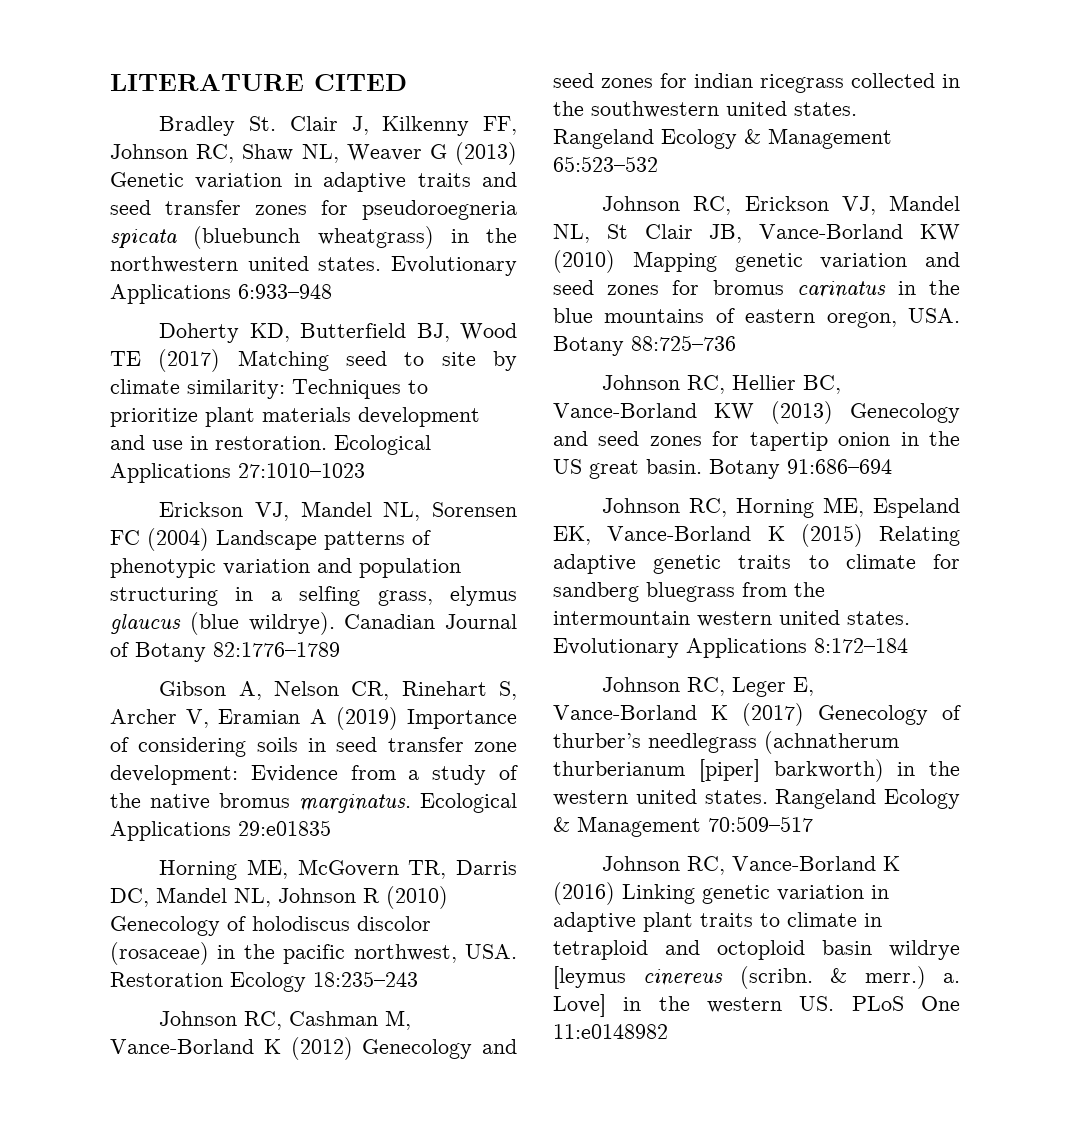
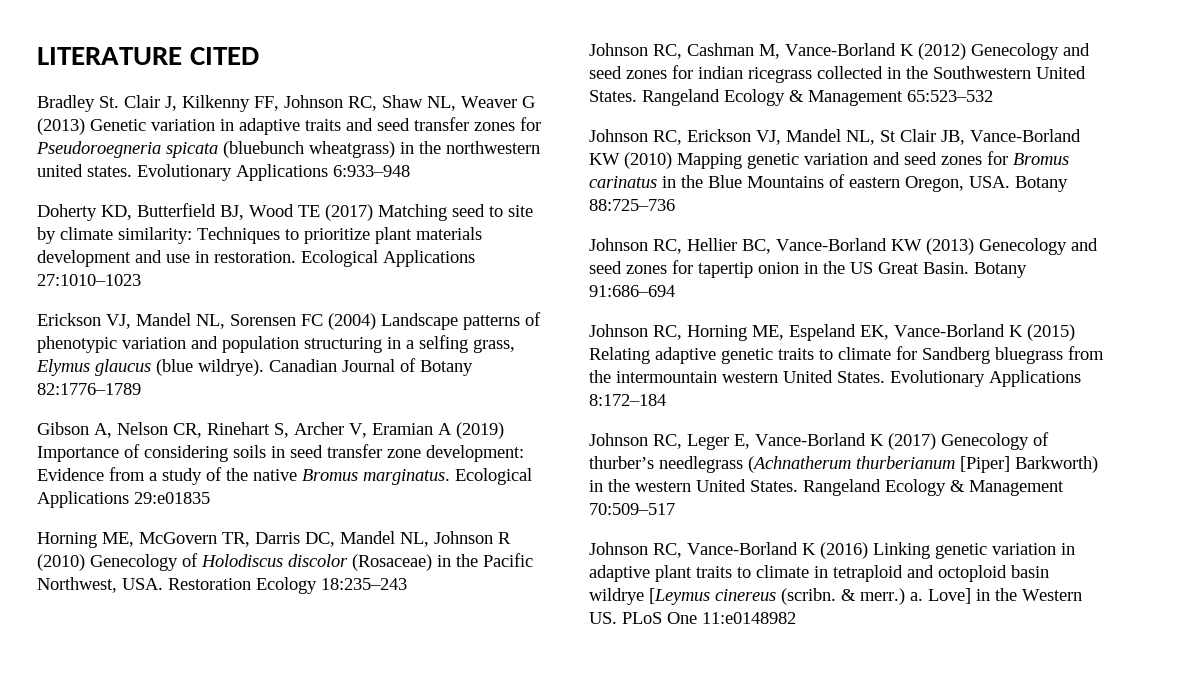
- Bradley St. Clair J, Kilkenny FF, Johnson RC, Shaw NL, Weaver G (2013) Genetic variation in adaptive traits and seed transfer zones for pseudoroegneria spicata (bluebunch wheatgrass) in the northwestern united states.
+ Bradley St. Clair J, Kilkenny FF, Johnson RC, Shaw NL, Weaver G (2013) Genetic variation in adaptive traits and seed transfer zones for Pseudoroegneria spicata (bluebunch wheatgrass) in the northwestern united states.
- Erickson VJ, Mandel NL, Sorensen FC (2004) Landscape patterns of phenotypic variation and population structuring in a selfing grass, elymus glaucus (blue wildrye).
+ Erickson VJ, Mandel NL, Sorensen FC (2004) Landscape patterns of phenotypic variation and population structuring in a selfing grass, Elymus glaucus (blue wildrye).
- Gibson A, Nelson CR, Rinehart S, Archer V, Eramian A (2019) Importance of considering soils in seed transfer zone development: Evidence from a study of the native bromus marginatus.
+ Gibson A, Nelson CR, Rinehart S, Archer V, Eramian A (2019) Importance of considering soils in seed transfer zone development: Evidence from a study of the native Bromus marginatus.
- Horning ME, McGovern TR, Darris DC, Mandel NL, Johnson R (2010) Genecology of holodiscus discolor (rosaceae) in the pacific northwest, USA. Restoration Ecology 18:235–243
+ Horning ME, McGovern TR, Darris DC, Mandel NL, Johnson R (2010) Genecology of Holodiscus discolor (Rosaceae) in the Pacific Northwest, USA. Restoration Ecology 18:235–243
- Johnson RC, Cashman M, Vance-Borland K (2012) Genecology and seed zones for indian ricegrass collected in the southwestern united states.
+ Johnson RC, Cashman M, Vance-Borland K (2012) Genecology and seed zones for indian ricegrass collected in the Southwestern United States.
- Johnson RC, Erickson VJ, Mandel NL, St Clair JB, Vance-Borland KW (2010) Mapping genetic variation and seed zones for bromus carinatus in the blue mountains of eastern oregon, USA. Botany 88:725–736
+ Johnson RC, Erickson VJ, Mandel NL, St Clair JB, Vance-Borland KW (2010) Mapping genetic variation and seed zones for Bromus carinatus in the Blue Mountains of eastern Oregon, USA. Botany 88:725–736
- Johnson RC, Hellier BC, Vance-Borland KW (2013) Genecology and seed zones for tapertip onion in the US great basin.
+ Johnson RC, Hellier BC, Vance-Borland KW (2013) Genecology and seed zones for tapertip onion in the US Great Basin.
- Johnson RC, Horning ME, Espeland EK, Vance-Borland K (2015) Relating adaptive genetic traits to climate for sandberg bluegrass from the intermountain western united states.
+ Johnson RC, Horning ME, Espeland EK, Vance-Borland K (2015) Relating adaptive genetic traits to climate for Sandberg bluegrass from the intermountain western United States.
- Johnson RC, Leger E, Vance-Borland K (2017) Genecology of thurber’s needlegrass (achnatherum thurberianum [piper] barkworth) in the western united states.
+ Johnson RC, Leger E, Vance-Borland K (2017) Genecology of thurber’s needlegrass (Achnatherum thurberianum [Piper] Barkworth) in the western United States.
- Johnson RC, Vance-Borland K (2016) Linking genetic variation in adaptive plant traits to climate in tetraploid and octoploid basin wildrye [leymus cinereus (scribn.
+ Johnson RC, Vance-Borland K (2016) Linking genetic variation in adaptive plant traits to climate in tetraploid and octoploid basin wildrye [Leymus cinereus (scribn.
- Love] in the western US. PLoS One 11:e0148982
+ Love] in the Western US. PLoS One 11:e0148982

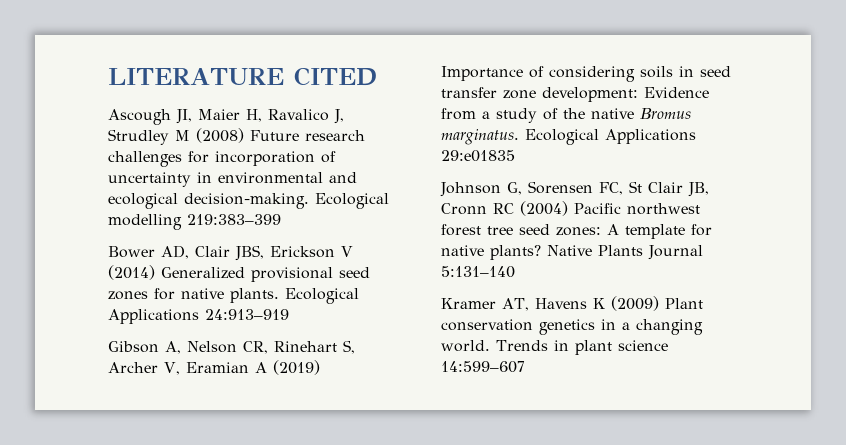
- Bradley St. Clair J, Kilkenny FF, Johnson RC, Shaw NL, Weaver G (2013) Genetic variation in adaptive traits and seed transfer zones for Pseudoroegneria spicata (bluebunch wheatgrass) in the northwestern united states. Evolutionary Applications 6:933–948
- Doherty KD, Butterfield BJ, Wood TE (2017) Matching seed to site by climate similarity: Techniques to prioritize plant materials development and use in restoration. Ecological Applications 27:1010–1023
- Erickson VJ, Mandel NL, Sorensen FC (2004) Landscape patterns of phenotypic variation and population structuring in a selfing grass, Elymus glaucus (blue wildrye). Canadian Journal of Botany 82:1776–1789
+ Ascough JI, Maier H, Ravalico J, Strudley M (2008) Future research challenges for incorporation of uncertainty in environmental and ecological decision-making. Ecological modelling 219:383–399
+ Bower AD, Clair JBS, Erickson V (2014) Generalized provisional seed zones for native plants. Ecological Applications 24:913–919
- Horning ME, McGovern TR, Darris DC, Mandel NL, Johnson R (2010) Genecology of Holodiscus discolor (Rosaceae) in the Pacific Northwest, USA. Restoration Ecology 18:235–243
- Johnson RC, Cashman M, Vance-Borland K (2012) Genecology and seed zones for indian ricegrass collected in the Southwestern United States. Rangeland Ecology & Management 65:523–532
- Johnson RC, Erickson VJ, Mandel NL, St Clair JB, Vance-Borland KW (2010) Mapping genetic variation and seed zones for Bromus carinatus in the Blue Mountains of eastern Oregon, USA. Botany 88:725–736
- Johnson RC, Hellier BC, Vance-Borland KW (2013) Genecology and seed zones for tapertip onion in the US Great Basin. Botany 91:686–694
- Johnson RC, Horning ME, Espeland EK, Vance-Borland K (2015) Relating adaptive genetic traits to climate for Sandberg bluegrass from the intermountain western United States. Evolutionary Applications 8:172–184
- Johnson RC, Leger E, Vance-Borland K (2017) Genecology of thurber’s needlegrass (Achnatherum thurberianum [Piper] Barkworth) in the western United States. Rangeland Ecology & Management 70:509–517
- Johnson RC, Vance-Borland K (2016) Linking genetic variation in adaptive plant traits to climate in tetraploid and octoploid basin wildrye [Leymus cinereus (scribn. & merr.) a. Love] in the Western US. PLoS One 11:e0148982
+ Johnson G, Sorensen FC, St Clair JB, Cronn RC (2004) Pacific northwest forest tree seed zones: A template for native plants? Native Plants Journal 5:131–140
+ Kramer AT, Havens K (2009) Plant conservation genetics in a changing world. Trends in plant science 14:599–607

